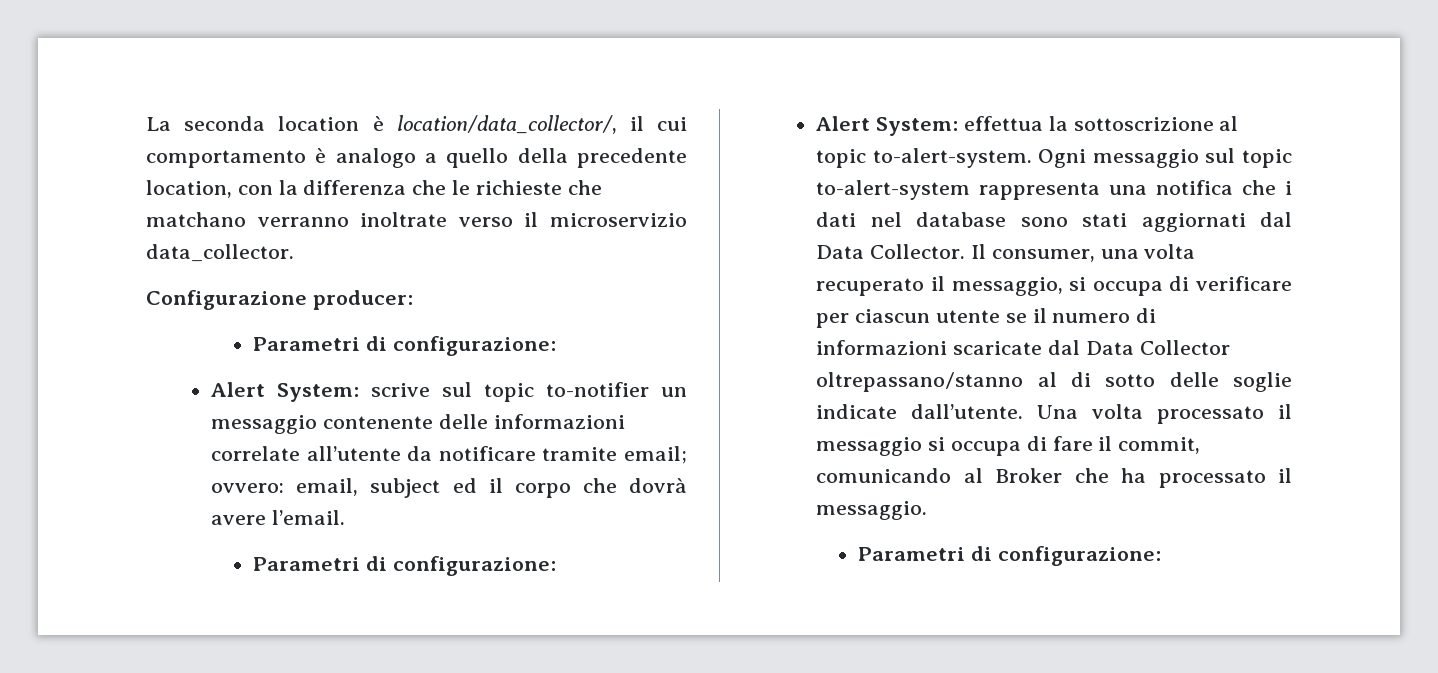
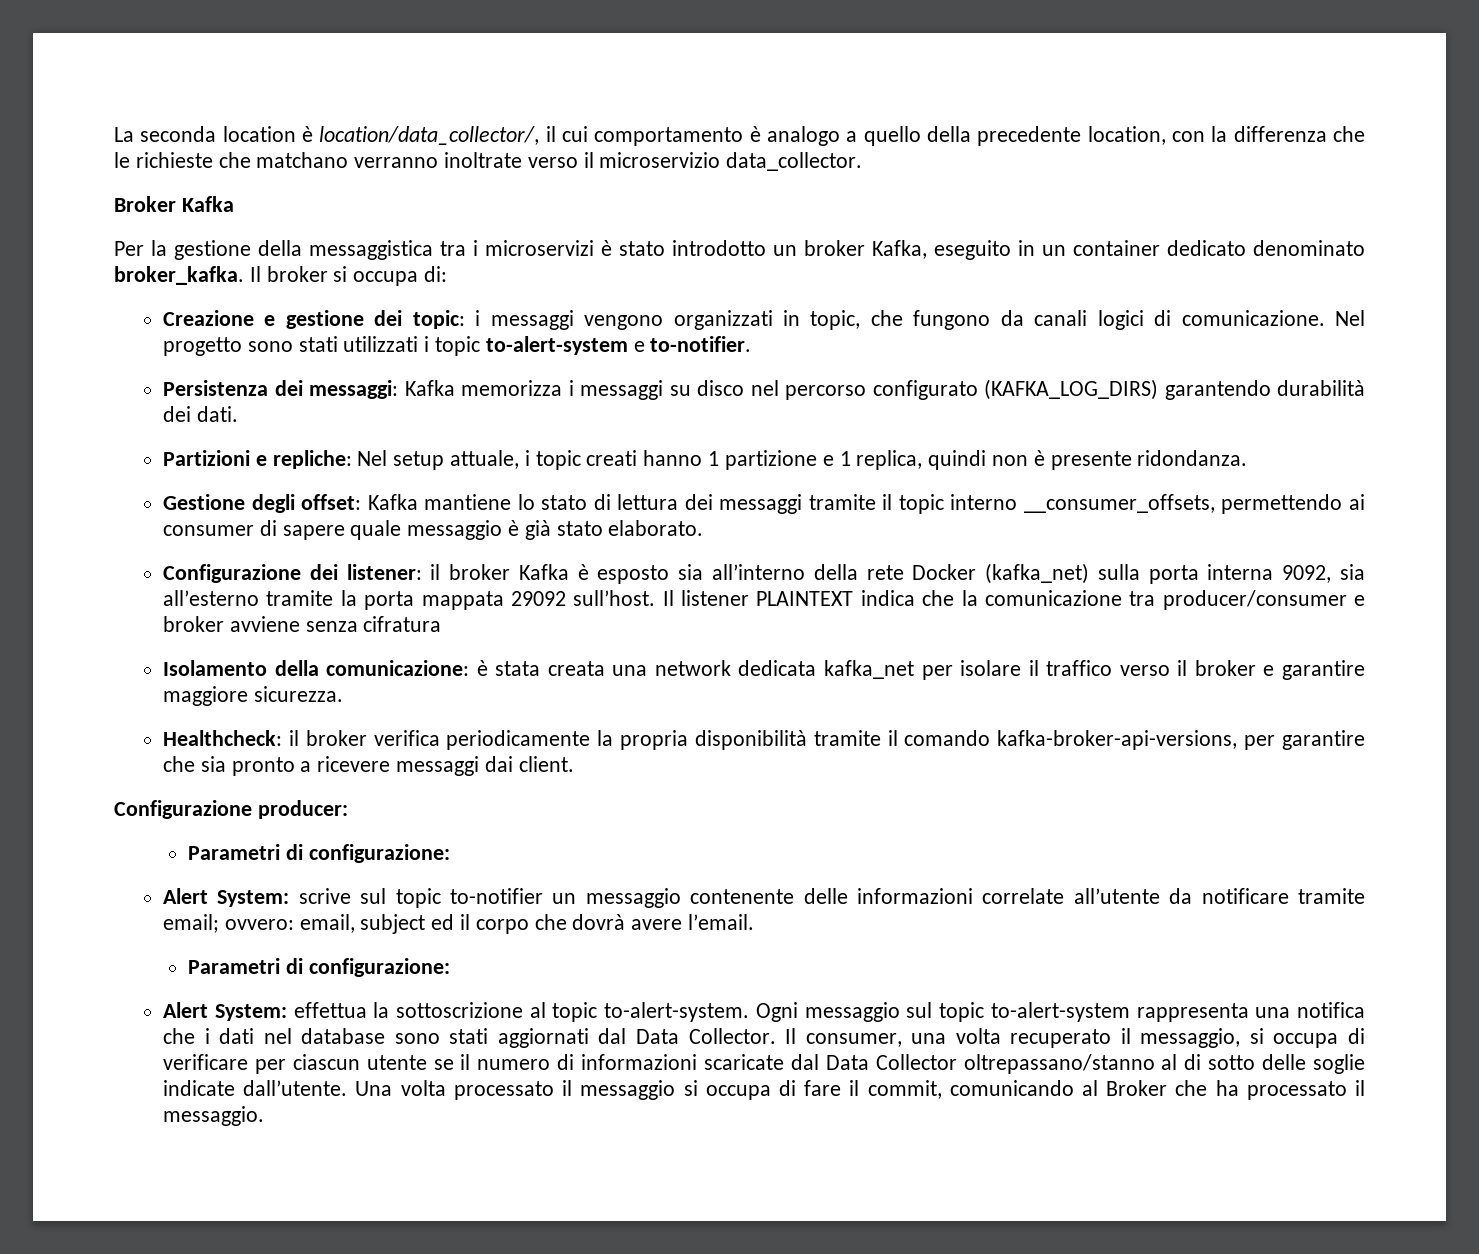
+ Broker Kafka
+ Per la gestione della messaggistica tra i microservizi è stato introdotto un broker Kafka, eseguito in un container dedicato denominato broker_kafka. Il broker si occupa di:
+ Creazione e gestione dei topic: i messaggi vengono organizzati in topic, che fungono da canali logici di comunicazione. Nel progetto sono stati utilizzati i topic to-alert-system e to-notifier.
+ Persistenza dei messaggi: Kafka memorizza i messaggi su disco nel percorso configurato (KAFKA_LOG_DIRS) garantendo durabilità dei dati.
+ Partizioni e repliche: Nel setup attuale, i topic creati hanno 1 partizione e 1 replica, quindi non è presente ridondanza.
+ Gestione degli offset: Kafka mantiene lo stato di lettura dei messaggi tramite il topic interno __consumer_offsets, permettendo ai consumer di sapere quale messaggio è già stato elaborato.
+ Configurazione dei listener: il broker Kafka è esposto sia all’interno della rete Docker (kafka_net) sulla porta interna 9092, sia all’esterno tramite la porta mappata 29092 sull’host. Il listener PLAINTEXT indica che la comunicazione tra producer/consumer e broker avviene senza cifratura
+ Isolamento della comunicazione: è stata creata una network dedicata kafka_net per isolare il traffico verso il broker e garantire maggiore sicurezza.
+ Healthcheck: il broker verifica periodicamente la propria disponibilità tramite il comando kafka-broker-api-versions, per garantire che sia pronto a ricevere messaggi dai client.
  Una volta processato il messaggio si occupa di fare il commit, comunicando al Broker che ha processato il messaggio.
- Parametri di configurazione:

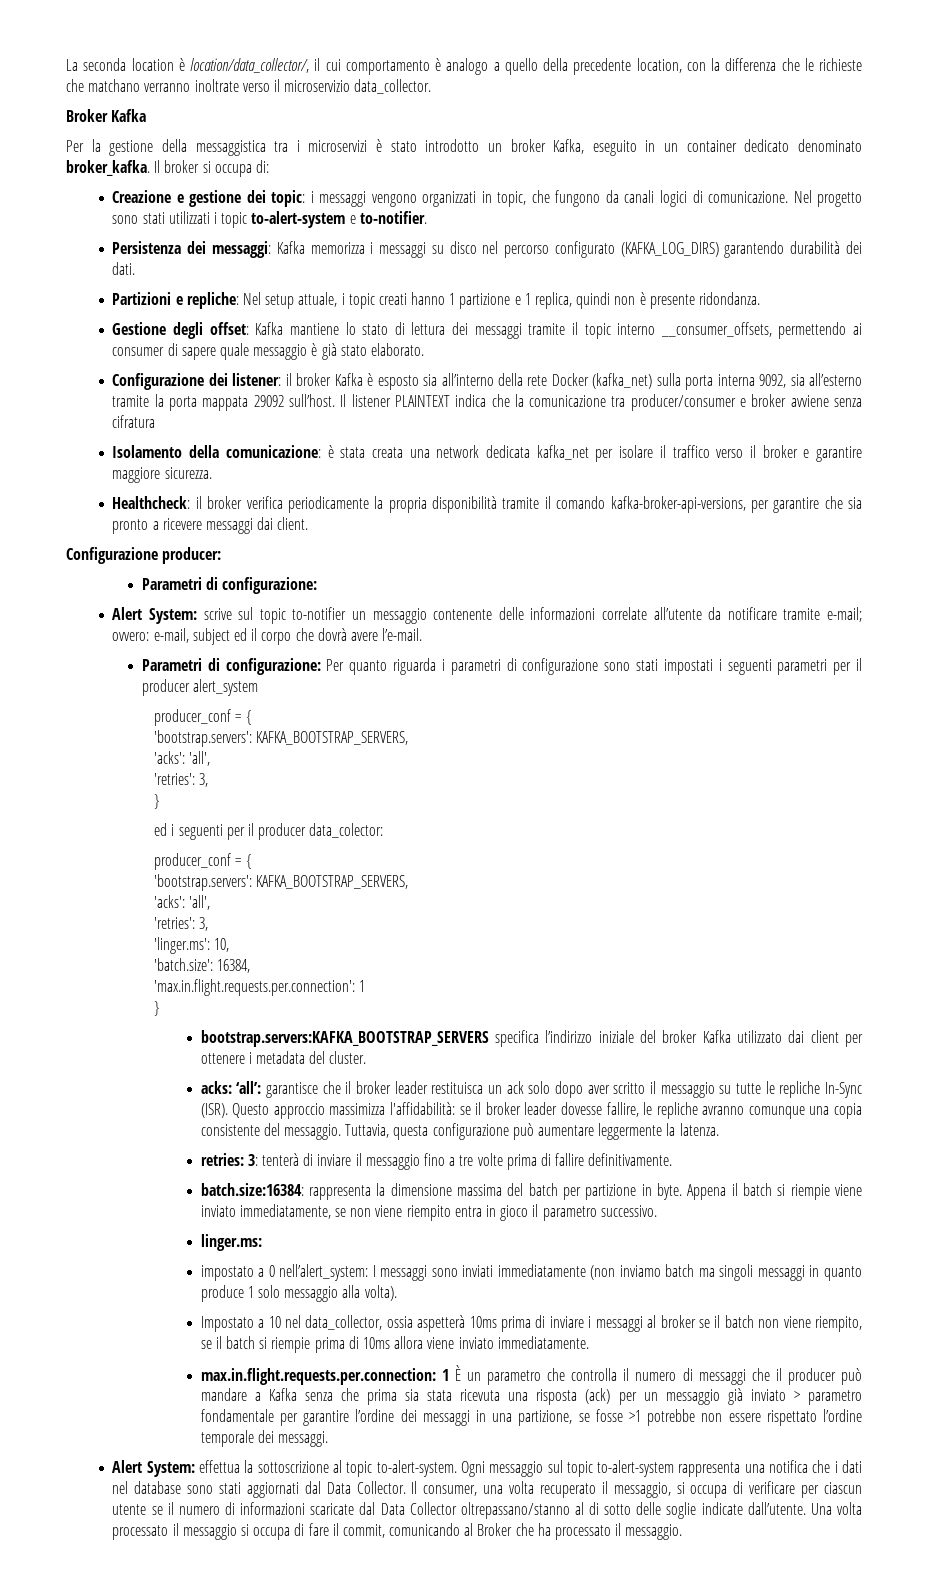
- Alert System: scrive sul topic to-notifier un messaggio contenente delle informazioni correlate all’utente da notificare tramite email; ovvero: email, subject ed il corpo che dovrà avere l’email.
- Parametri di configurazione:
+ Alert System: scrive sul topic to-notifier un messaggio contenente delle informazioni correlate all’utente da notificare tramite e-mail; ovvero: e-mail, subject ed il corpo che dovrà avere l’e-mail.
+ Parametri di configurazione: Per quanto riguarda i parametri di configurazione sono stati impostati i seguenti parametri per il producer alert_system
+ producer_conf = {
+ 'bootstrap.servers': KAFKA_BOOTSTRAP_SERVERS,
+ 'acks': 'all',
+ 'retries': 3,
+ }
+ ed i seguenti per il producer data_colector:
+ producer_conf = {
+ 'bootstrap.servers': KAFKA_BOOTSTRAP_SERVERS,
+ 'acks': 'all',
+ 'retries': 3,
+ 'linger.ms': 10,
+ 'batch.size': 16384,
+ 'max.in.flight.requests.per.connection': 1
+ }
+ bootstrap.servers:KAFKA_BOOTSTRAP_SERVERS specifica l’indirizzo iniziale del broker Kafka utilizzato dai client per ottenere i metadata del cluster.
+ acks: ‘all’: garantisce che il broker leader restituisca un ack solo dopo aver scritto il messaggio su tutte le repliche In-Sync (ISR). Questo approccio massimizza l'affidabilità: se il broker leader dovesse fallire, le repliche avranno comunque una copia consistente del messaggio. Tuttavia, questa configurazione può aumentare leggermente la latenza.
+ retries: 3: tenterà di inviare il messaggio fino a tre volte prima di fallire definitivamente.
+ batch.size:16384: rappresenta la dimensione massima del batch per partizione in byte. Appena il batch si riempie viene inviato immediatamente, se non viene riempito entra in gioco il parametro successivo.
+ linger.ms:
+ impostato a 0 nell’alert_system: I messaggi sono inviati immediatamente (non inviamo batch ma singoli messaggi in quanto produce 1 solo messaggio alla volta).
+ Impostato a 10 nel data_collector, ossia aspetterà 10ms prima di inviare i messaggi al broker se il batch non viene riempito, se il batch si riempie prima di 10ms allora viene inviato immediatamente.
+ max.in.flight.requests.per.connection: 1 È un parametro che controlla il numero di messaggi che il producer può mandare a Kafka senza che prima sia stata ricevuta una risposta (ack) per un messaggio già inviato > parametro fondamentale per garantire l’ordine dei messaggi in una partizione, se fosse >1 potrebbe non essere rispettato l’ordine temporale dei messaggi.

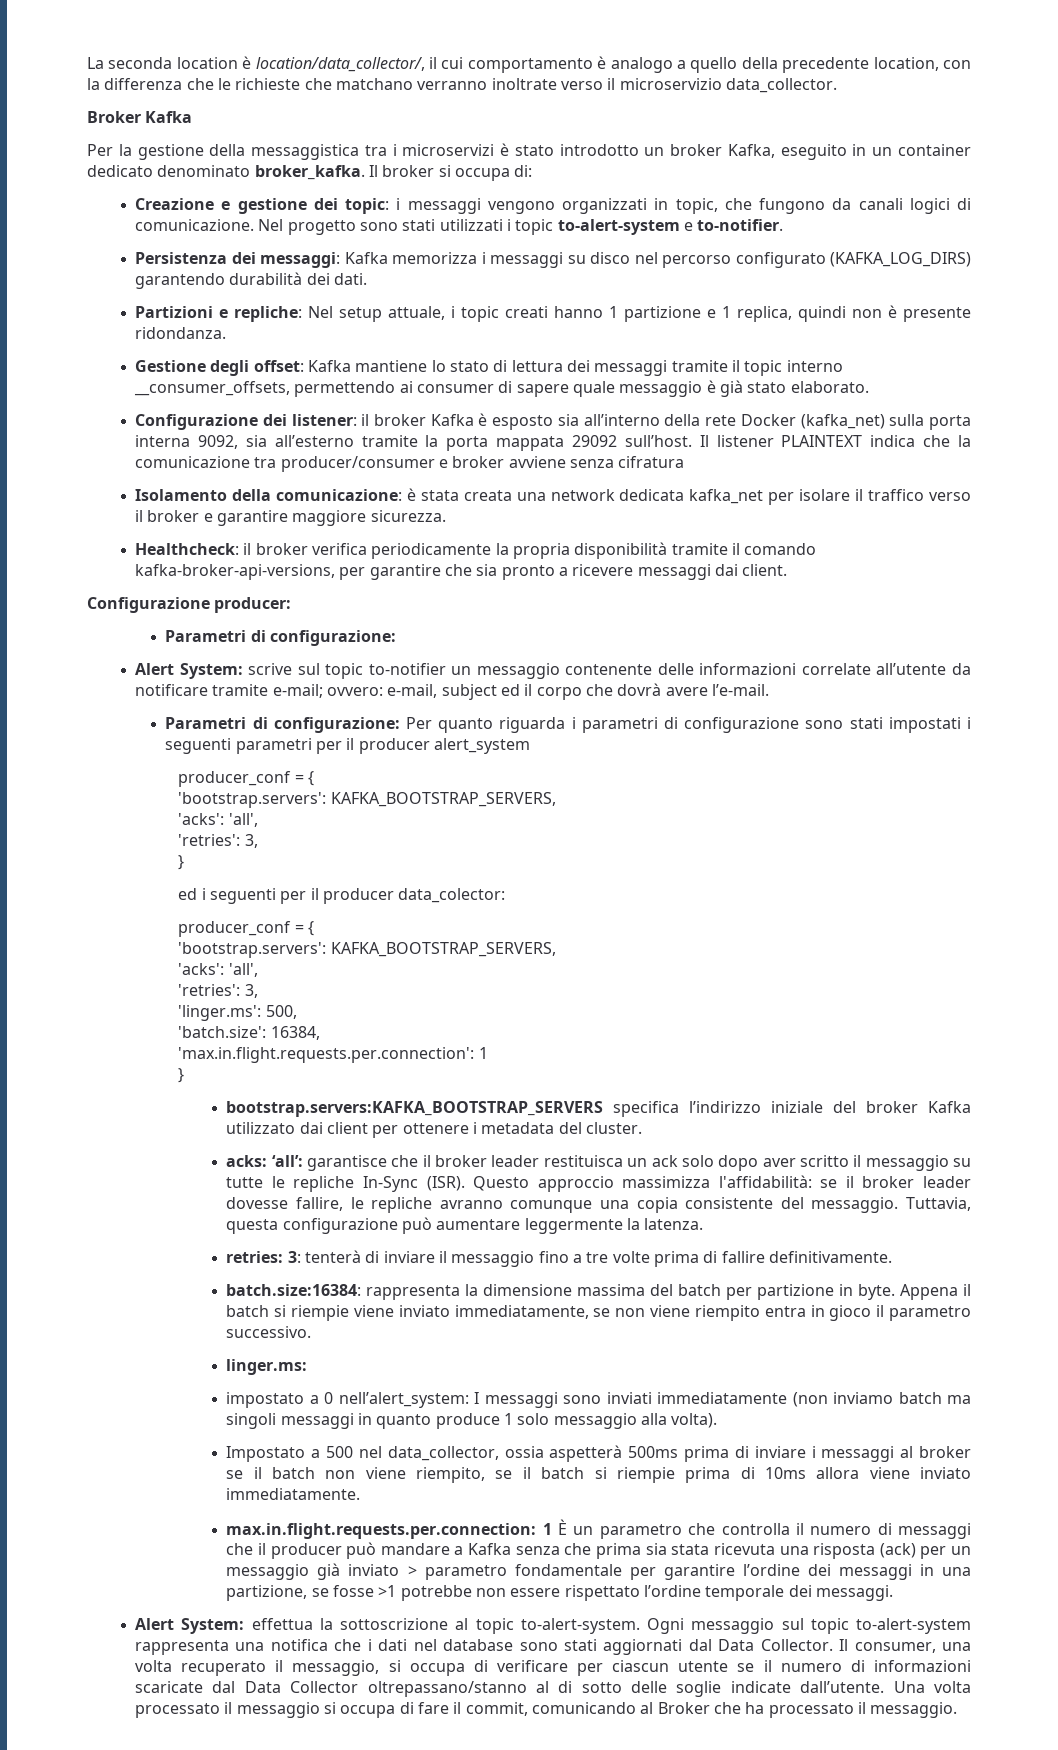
- 'linger.ms': 10,
+ 'linger.ms': 500,
- Impostato a 10 nel data_collector, ossia aspetterà 10ms prima di inviare i messaggi al broker se il batch non viene riempito, se il batch si riempie prima di 10ms allora viene inviato immediatamente.
+ Impostato a 500 nel data_collector, ossia aspetterà 500ms prima di inviare i messaggi al broker se il batch non viene riempito, se il batch si riempie prima di 10ms allora viene inviato immediatamente.

